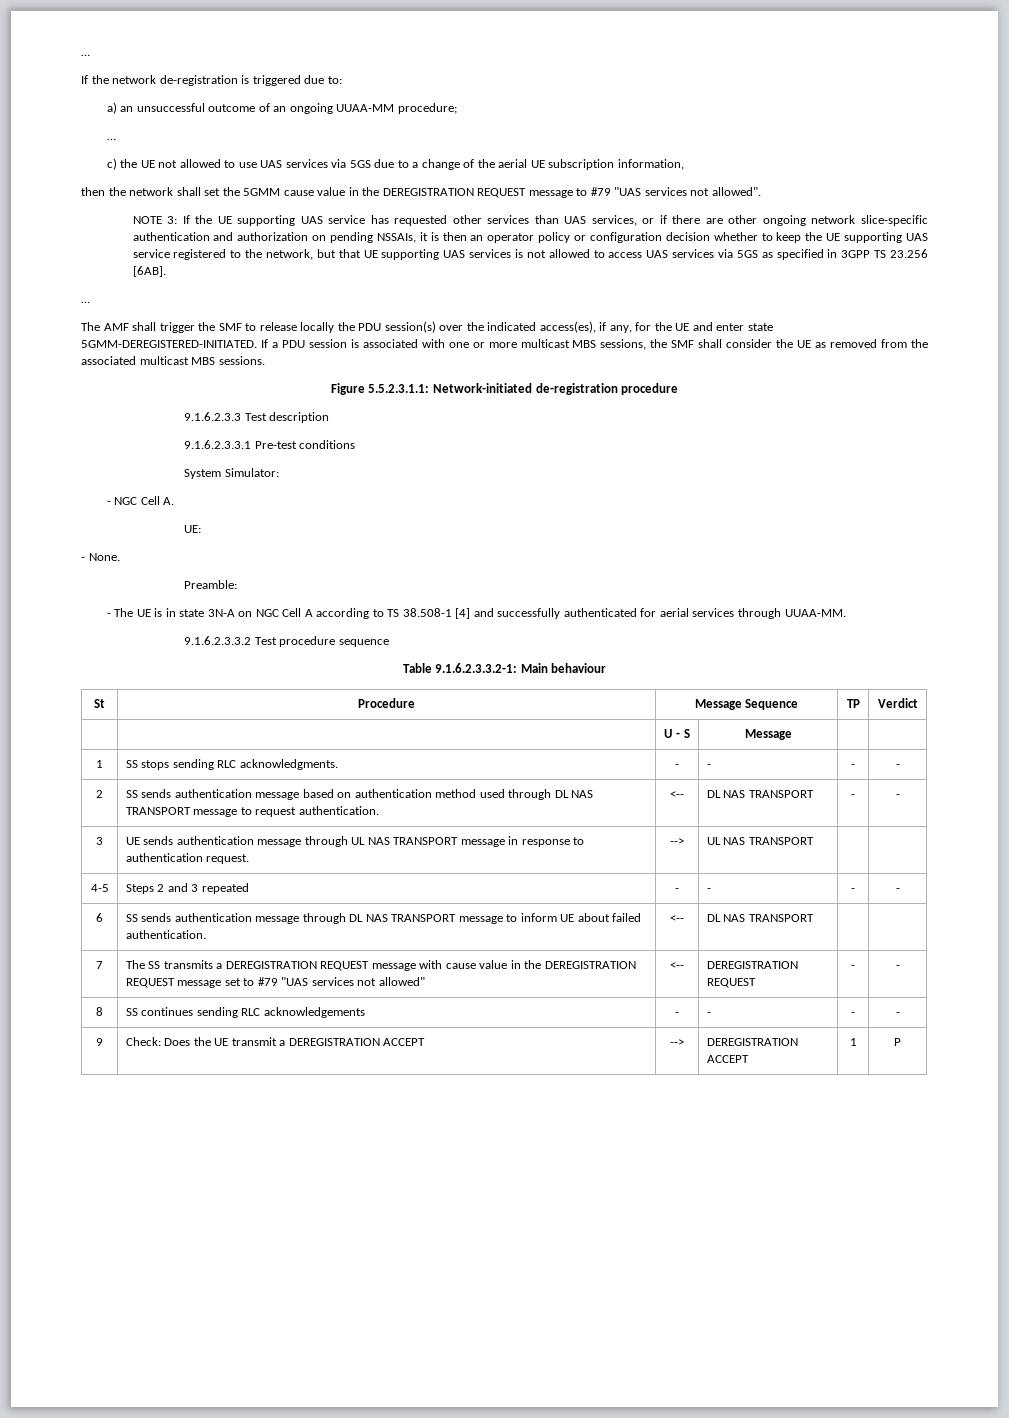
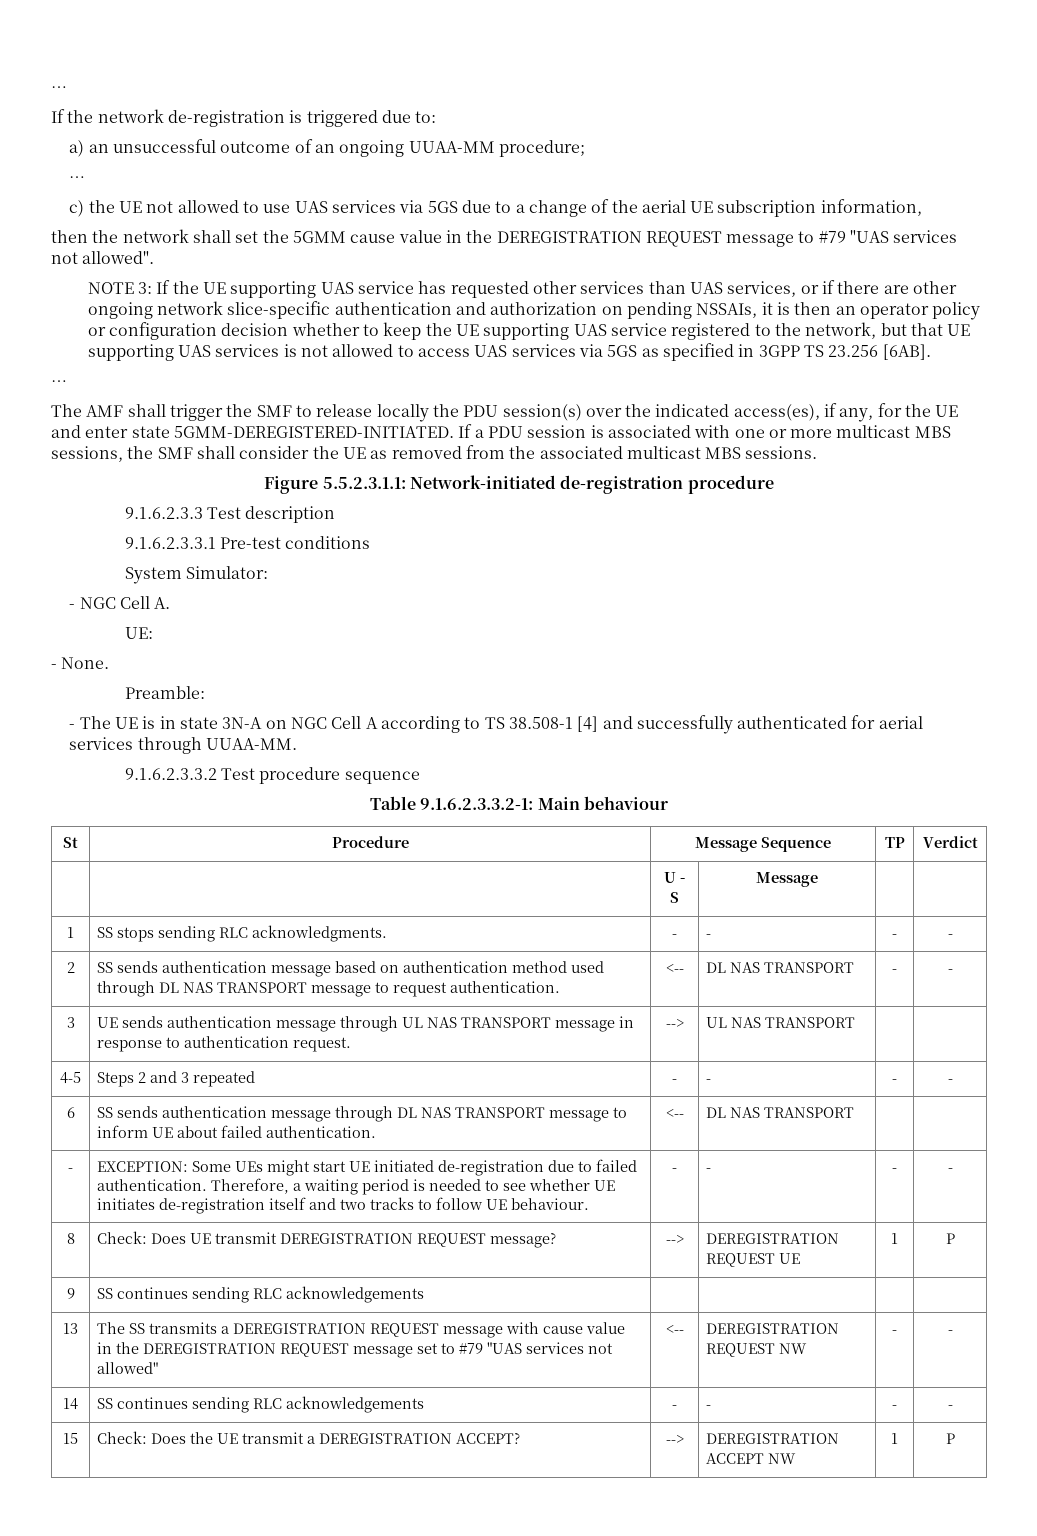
- 7 | The SS transmits a DEREGISTRATION REQUEST message with cause value in the DEREGISTRATION REQUEST message set to #79 "UAS services not allowed" | <-- | DEREGISTRATION REQUEST | - | -
- 8 | SS continues sending RLC acknowledgements | - | - | - | -
+ - | EXCEPTION: Some UEs might start UE initiated de-registration due to failed authentication. Therefore, a waiting period is needed to see whether UE initiates de-registration itself and two tracks to follow UE behaviour. | - | - | - | -
+ 8 | Check: Does UE transmit DEREGISTRATION REQUEST message? | --> | DEREGISTRATION REQUEST UE | 1 | P
+ 9 | SS continues sending RLC acknowledgements | | | |
+ 13 | The SS transmits a DEREGISTRATION REQUEST message with cause value in the DEREGISTRATION REQUEST message set to #79 "UAS services not allowed" | <-- | DEREGISTRATION REQUEST NW | - | -
+ 14 | SS continues sending RLC acknowledgements | - | - | - | -
- 9 | Check: Does the UE transmit a DEREGISTRATION ACCEPT | --> | DEREGISTRATION ACCEPT | 1 | P
+ 15 | Check: Does the UE transmit a DEREGISTRATION ACCEPT? | --> | DEREGISTRATION ACCEPT NW | 1 | P

